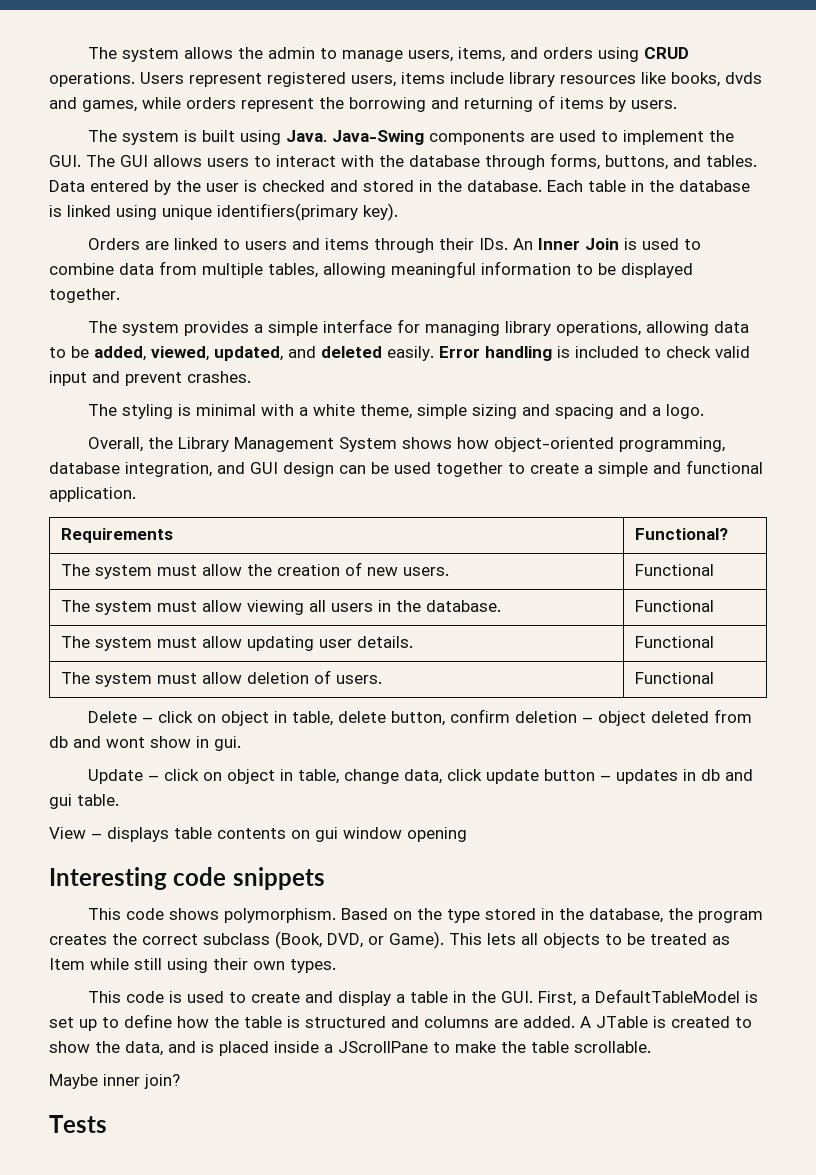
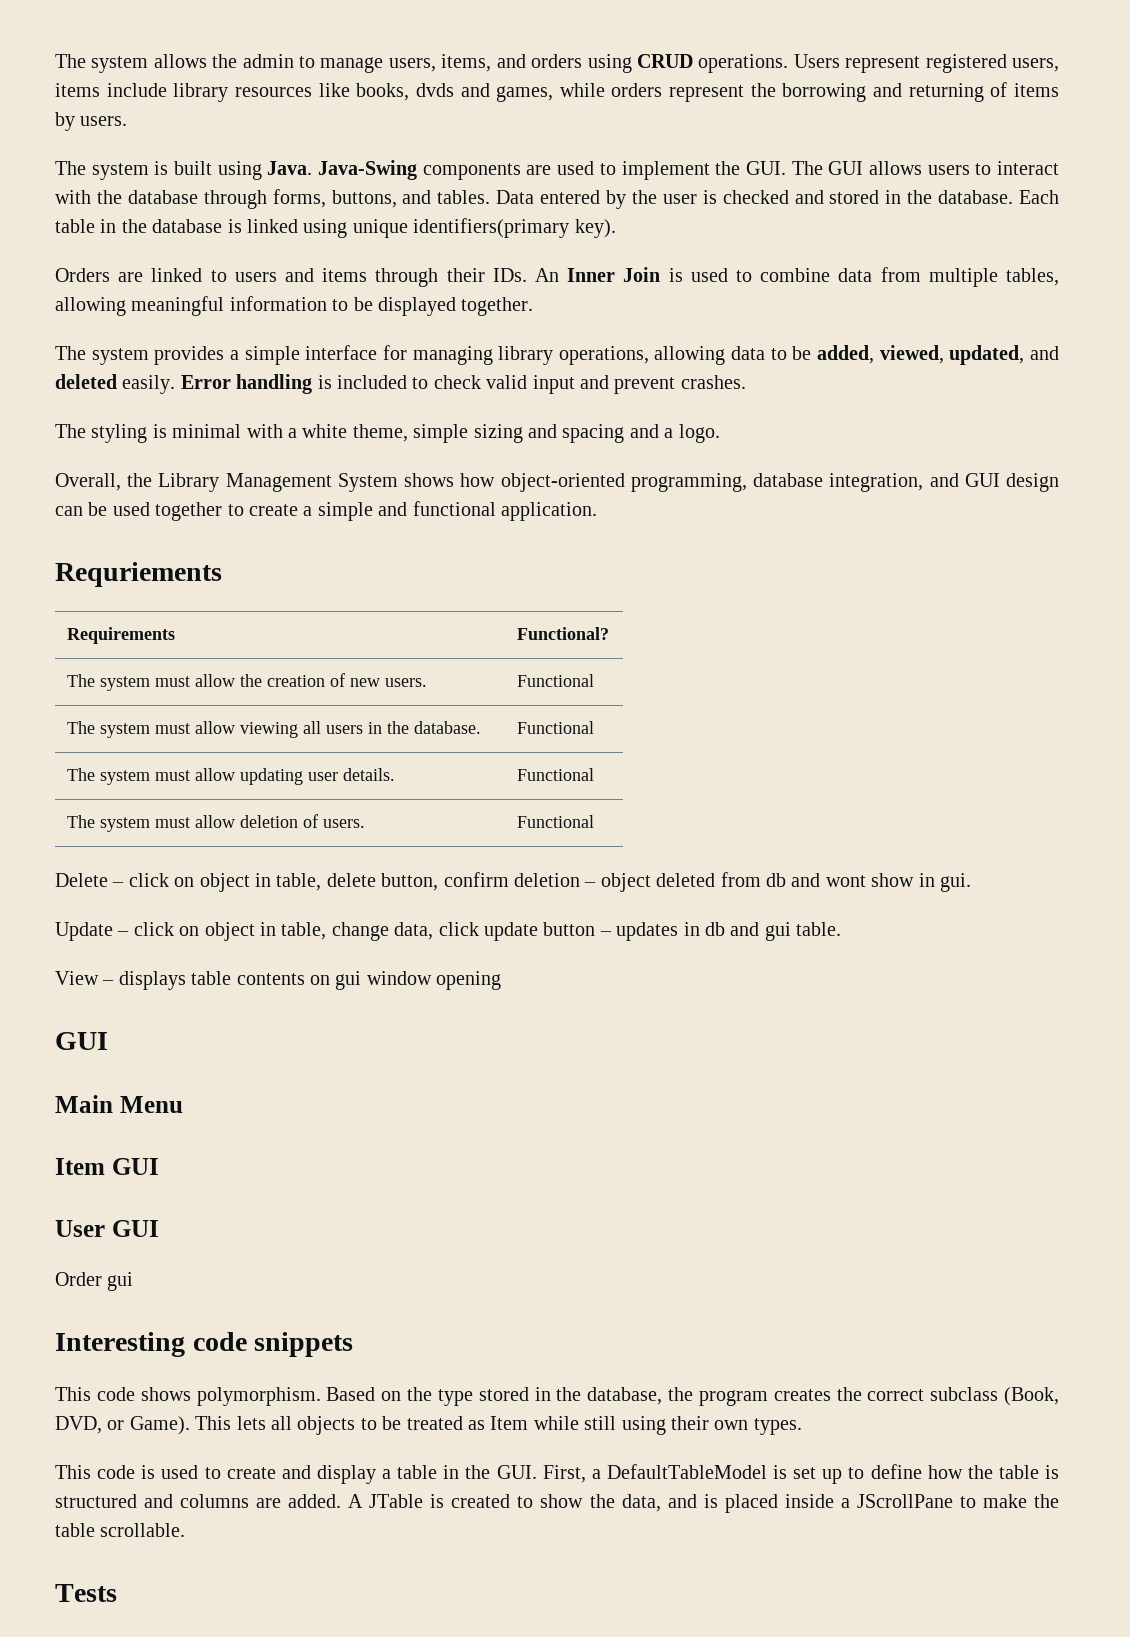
+ Requriements
  View – displays table contents on gui window opening
+ GUI
+ Main Menu
+ Item GUI
+ User GUI
+ Order gui
- Maybe inner join?

